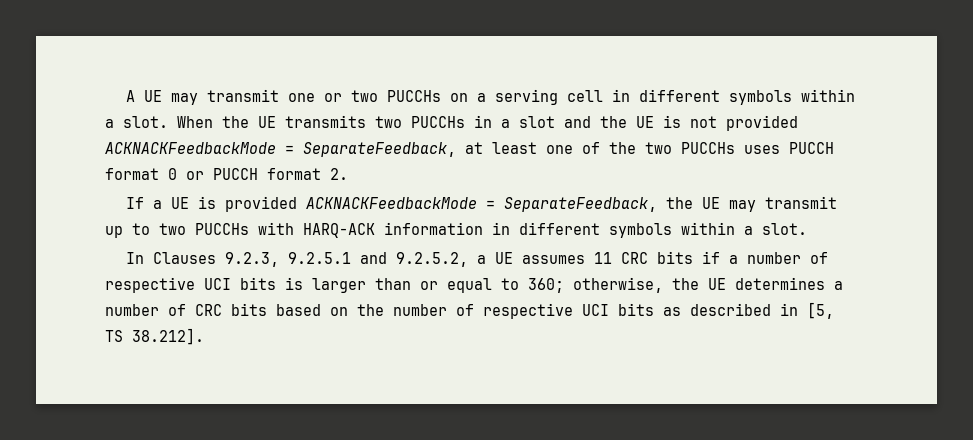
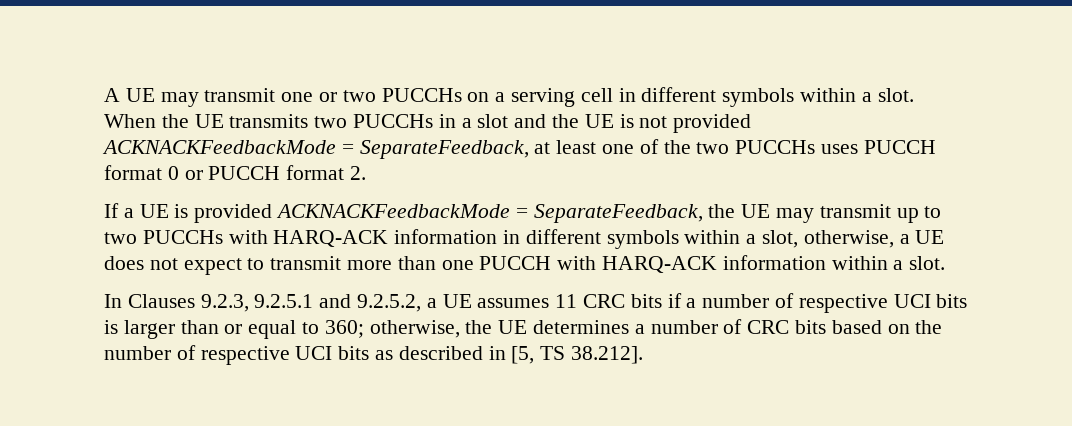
- If a UE is provided ACKNACKFeedbackMode = SeparateFeedback, the UE may transmit up to two PUCCHs with HARQ-ACK information in different symbols within a slot.
+ If a UE is provided ACKNACKFeedbackMode = SeparateFeedback, the UE may transmit up to two PUCCHs with HARQ-ACK information in different symbols within a slot, otherwise, a UE does not expect to transmit more than one PUCCH with HARQ-ACK information within a slot.

